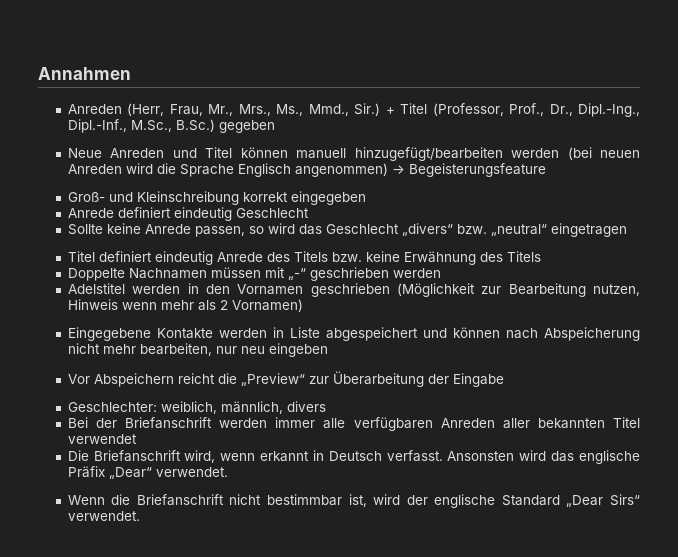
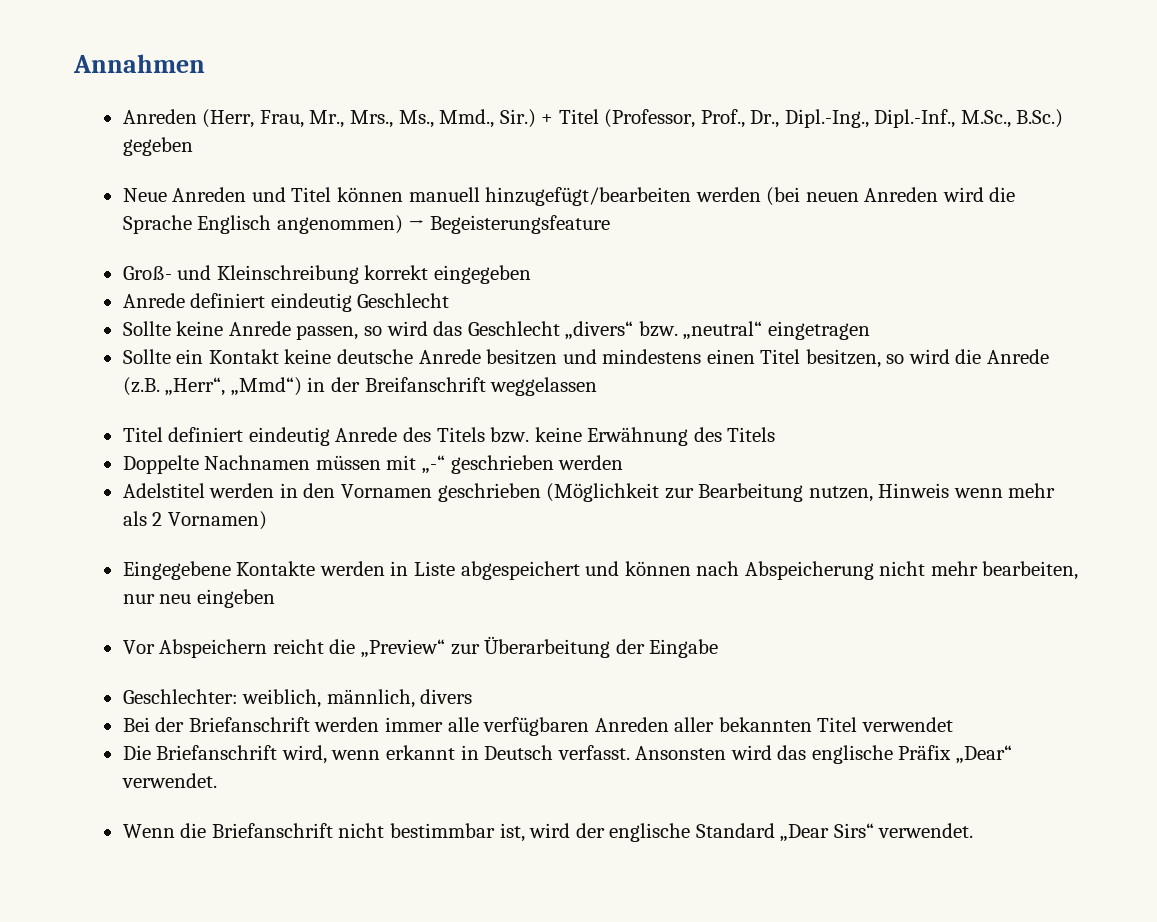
+ Sollte ein Kontakt keine deutsche Anrede besitzen und mindestens einen Titel besitzen, so wird die Anrede (z.B. „Herr“, „Mmd“) in der Breifanschrift weggelassen

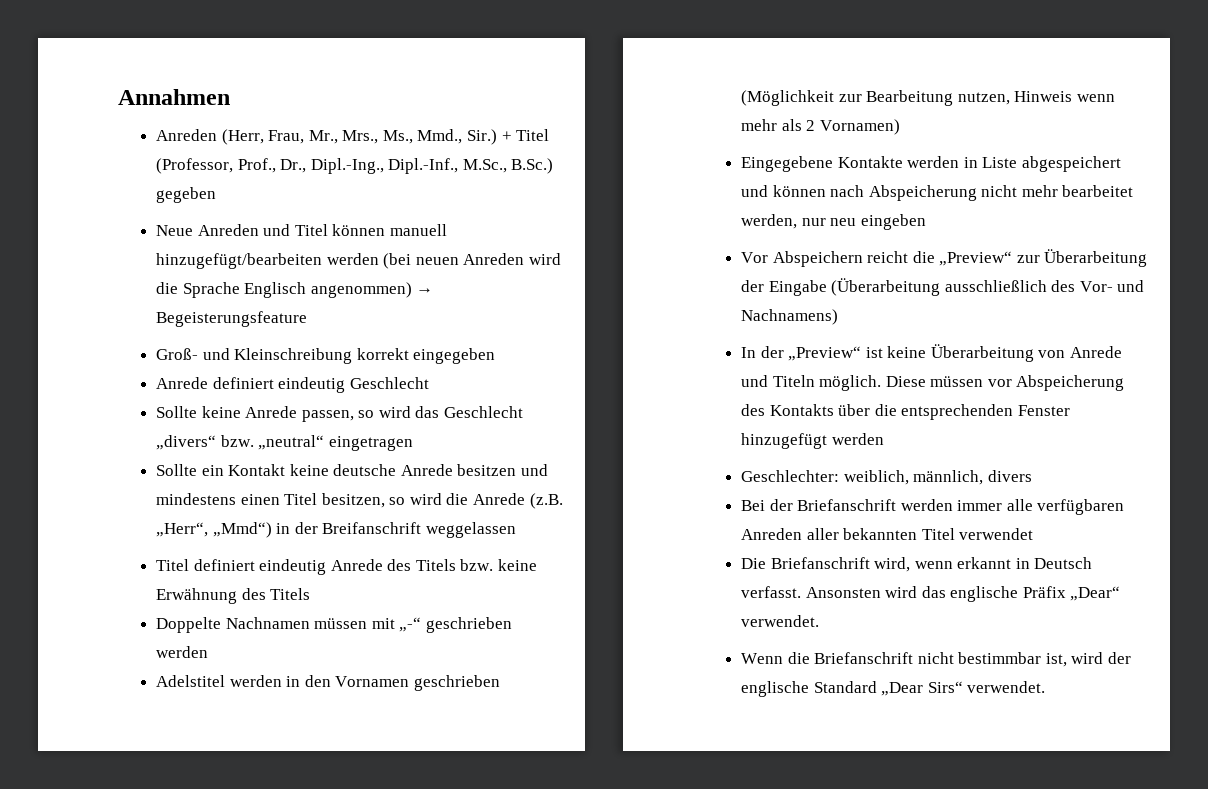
- Eingegebene Kontakte werden in Liste abgespeichert und können nach Abspeicherung nicht mehr bearbeiten, nur neu eingeben
+ Eingegebene Kontakte werden in Liste abgespeichert und können nach Abspeicherung nicht mehr bearbeitet werden, nur neu eingeben
- Vor Abspeichern reicht die „Preview“ zur Überarbeitung der Eingabe
+ Vor Abspeichern reicht die „Preview“ zur Überarbeitung der Eingabe (Überarbeitung ausschließlich des Vor- und Nachnamens)
+ In der „Preview“ ist keine Überarbeitung von Anrede und Titeln möglich. Diese müssen vor Abspeicherung des Kontakts über die entsprechenden Fenster hinzugefügt werden

